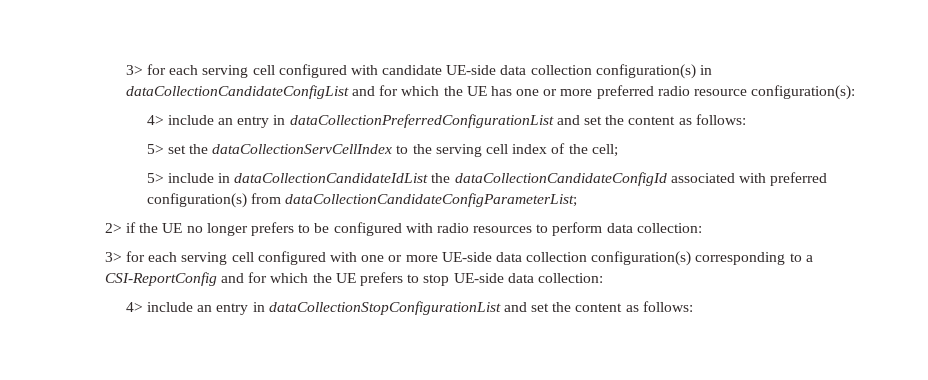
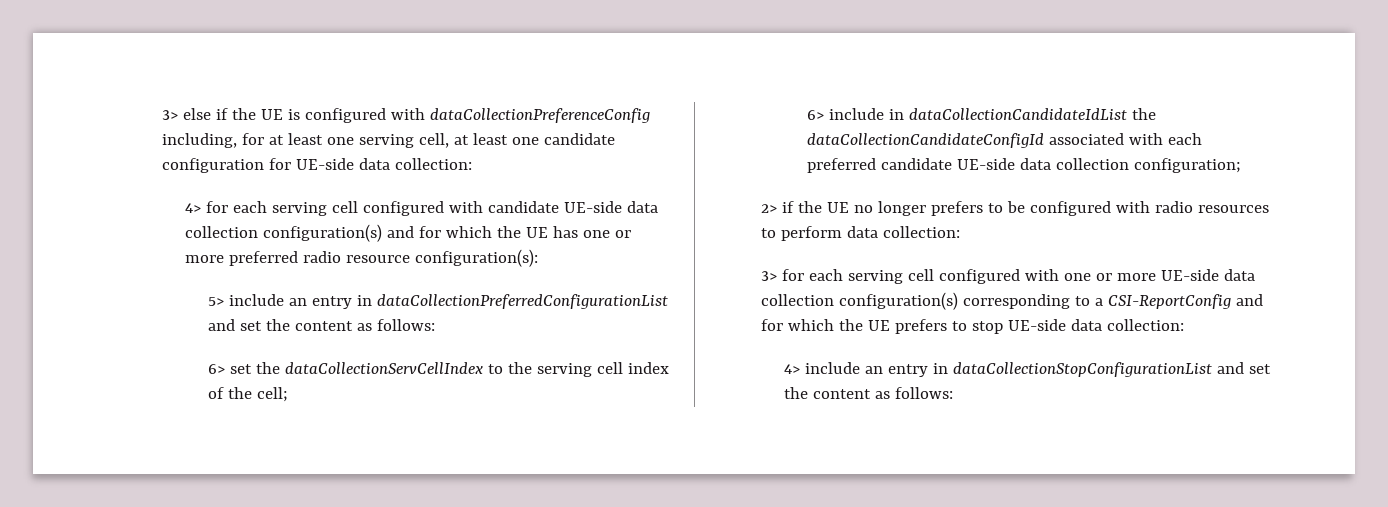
- 3> for each serving cell configured with candidate UE-side data collection configuration(s) in dataCollectionCandidateConfigList and for which the UE has one or more preferred radio resource configuration(s):
+ 3> else if the UE is configured with dataCollectionPreferenceConfig including, for at least one serving cell, at least one candidate configuration for UE-side data collection:
+ 4> for each serving cell configured with candidate UE-side data collection configuration(s) and for which the UE has one or more preferred radio resource configuration(s):
- 4> include an entry in dataCollectionPreferredConfigurationList and set the content as follows:
+ 5> include an entry in dataCollectionPreferredConfigurationList and set the content as follows:
- 5> set the dataCollectionServCellIndex to the serving cell index of the cell;
+ 6> set the dataCollectionServCellIndex to the serving cell index of the cell;
- 5> include in dataCollectionCandidateIdList the dataCollectionCandidateConfigId associated with preferred configuration(s) from dataCollectionCandidateConfigParameterList;
+ 6> include in dataCollectionCandidateIdList the dataCollectionCandidateConfigId associated with each preferred candidate UE-side data collection configuration;

